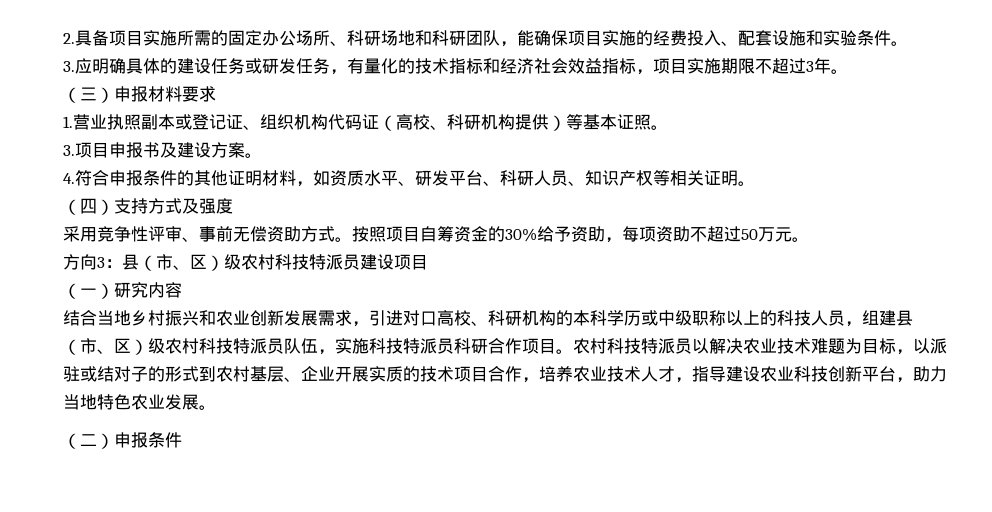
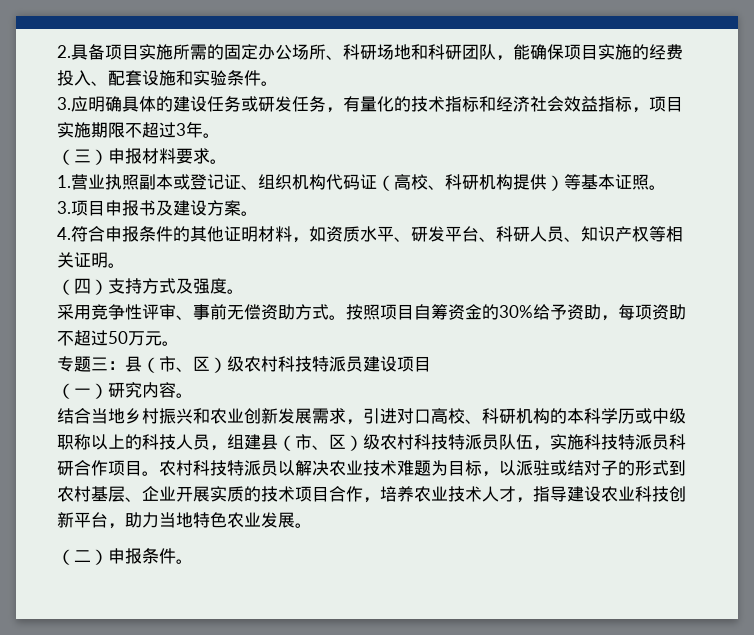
- （三）申报材料要求
+ （三）申报材料要求。
- （四）支持方式及强度
+ （四）支持方式及强度。
- 方向3：县（市、区）级农村科技特派员建设项目
+ 专题三：县（市、区）级农村科技特派员建设项目
- （一）研究内容
+ （一）研究内容。
- （二）申报条件
+ （二）申报条件。

